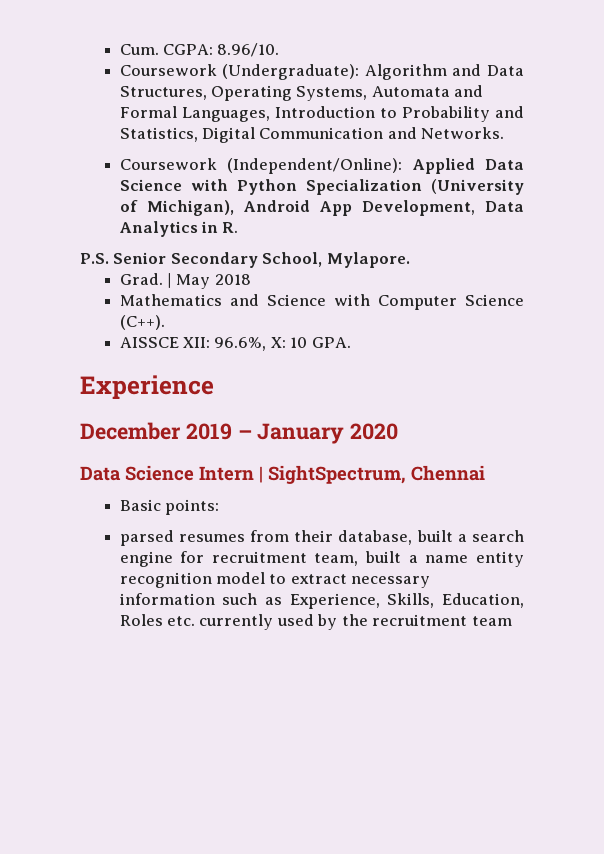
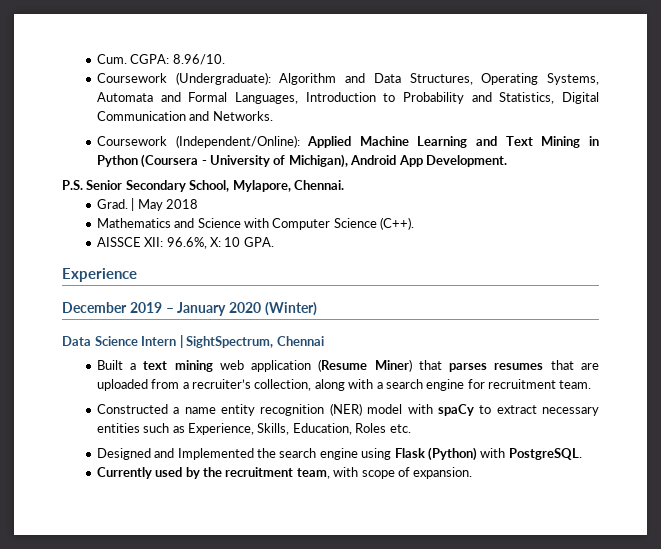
- Coursework (Independent/Online): Applied Data Science with Python Specialization (University of Michigan), Android App Development, Data Analytics in R.
+ Coursework (Independent/Online): Applied Machine Learning and Text Mining in Python (Coursera - University of Michigan), Android App Development.
- P.S. Senior Secondary School, Mylapore.
+ P.S. Senior Secondary School, Mylapore, Chennai.
- December 2019 – January 2020
+ December 2019 – January 2020 (Winter)
- Basic points:
- parsed resumes from their database, built a search engine for recruitment team, built a name entity recognition model to extract necessary information such as Experience, Skills, Education, Roles etc. currently used by the recruitment team
+ Built a text mining web application (Resume Miner) that parses resumes that are uploaded from a recruiter’s collection, along with a search engine for recruitment team.
+ Constructed a name entity recognition (NER) model with spaCy to extract necessary entities such as Experience, Skills, Education, Roles etc.
+ Designed and Implemented the search engine using Flask (Python) with PostgreSQL.
+ Currently used by the recruitment team, with scope of expansion.

